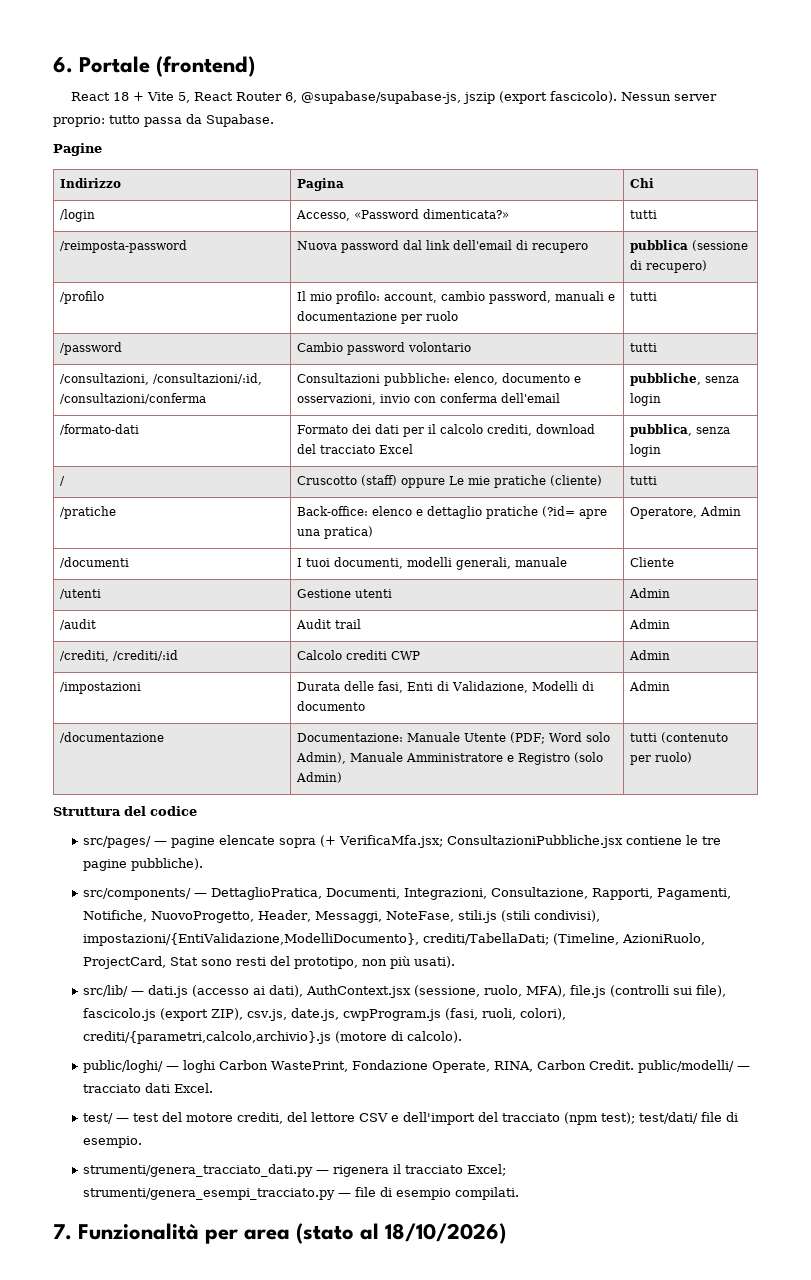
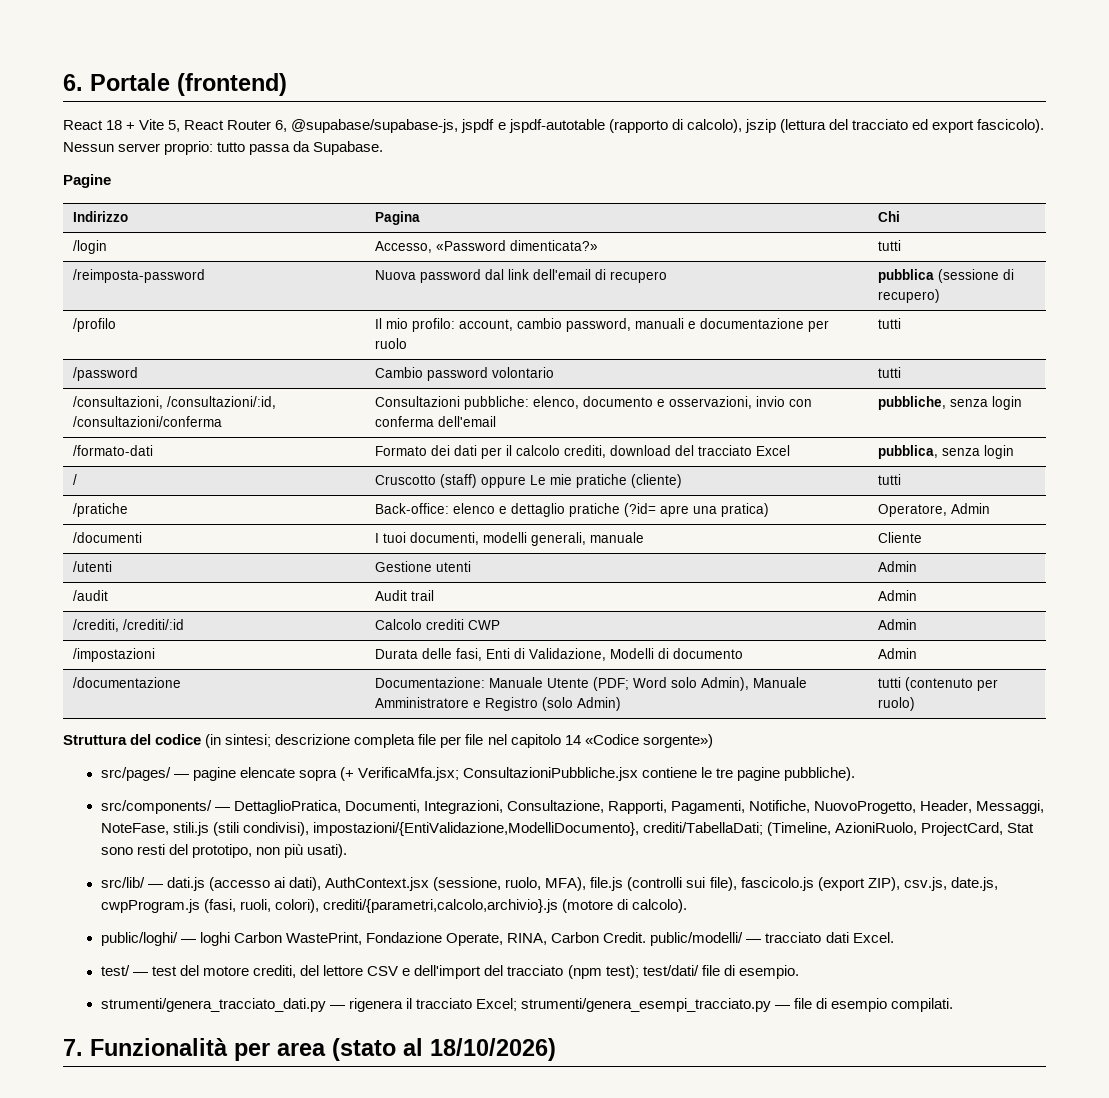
- React 18 + Vite 5, React Router 6, @supabase/supabase-js, jszip (export fascicolo).
+ React 18 + Vite 5, React Router 6, @supabase/supabase-js, jspdf e jspdf-autotable (rapporto di calcolo), jszip (lettura del tracciato ed export fascicolo).
- Struttura del codice
+ Struttura del codice (in sintesi; descrizione completa file per file nel capitolo 14 «Codice sorgente»)

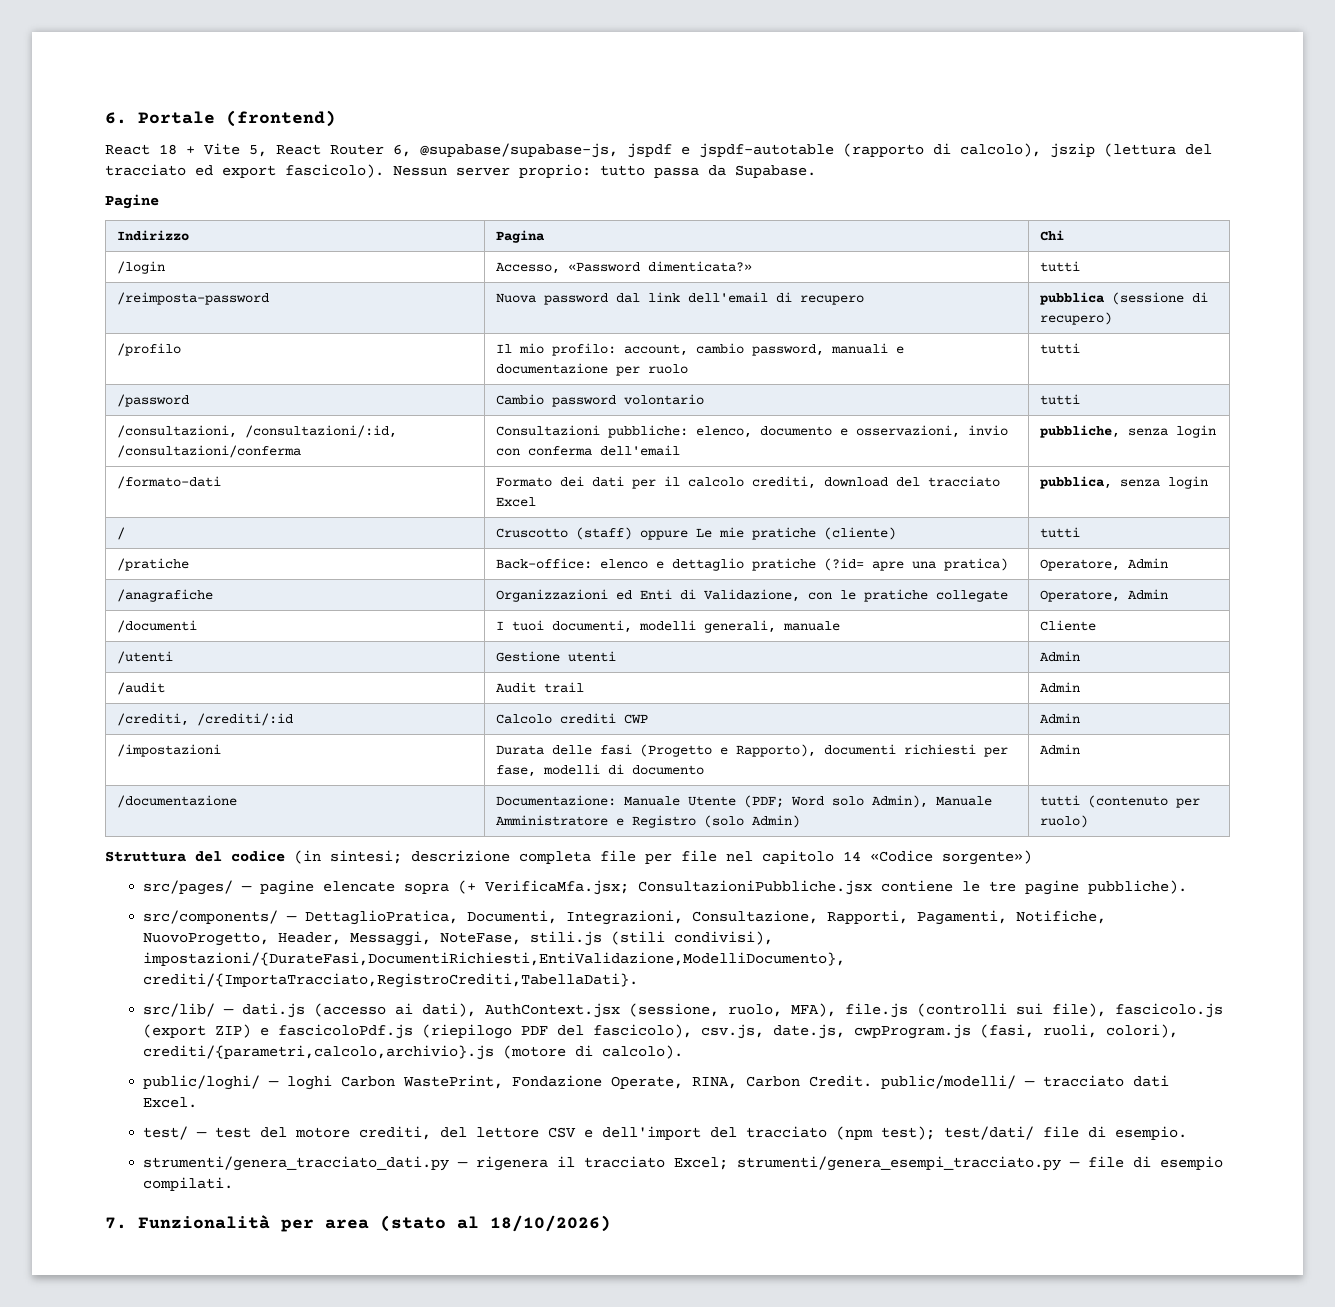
+ /anagrafiche | Organizzazioni ed Enti di Validazione, con le pratiche collegate | Operatore, Admin
- /impostazioni | Durata delle fasi, Enti di Validazione, Modelli di documento | Admin
+ /impostazioni | Durata delle fasi (Progetto e Rapporto), documenti richiesti per fase, modelli di documento | Admin
- src/components/ — DettaglioPratica, Documenti, Integrazioni, Consultazione, Rapporti, Pagamenti, Notifiche, NuovoProgetto, Header, Messaggi, NoteFase, stili.js (stili condivisi), impostazioni/{EntiValidazione,ModelliDocumento}, crediti/TabellaDati; (Timeline, AzioniRuolo, ProjectCard, Stat sono resti del prototipo, non più usati).
+ src/components/ — DettaglioPratica, Documenti, Integrazioni, Consultazione, Rapporti, Pagamenti, Notifiche, NuovoProgetto, Header, Messaggi, NoteFase, stili.js (stili condivisi), impostazioni/{DurateFasi,DocumentiRichiesti,EntiValidazione,ModelliDocumento}, crediti/{ImportaTracciato,RegistroCrediti,TabellaDati}.
- src/lib/ — dati.js (accesso ai dati), AuthContext.jsx (sessione, ruolo, MFA), file.js (controlli sui file), fascicolo.js (export ZIP), csv.js, date.js, cwpProgram.js (fasi, ruoli, colori), crediti/{parametri,calcolo,archivio}.js (motore di calcolo).
+ src/lib/ — dati.js (accesso ai dati), AuthContext.jsx (sessione, ruolo, MFA), file.js (controlli sui file), fascicolo.js (export ZIP) e fascicoloPdf.js (riepilogo PDF del fascicolo), csv.js, date.js, cwpProgram.js (fasi, ruoli, colori), crediti/{parametri,calcolo,archivio}.js (motore di calcolo).

